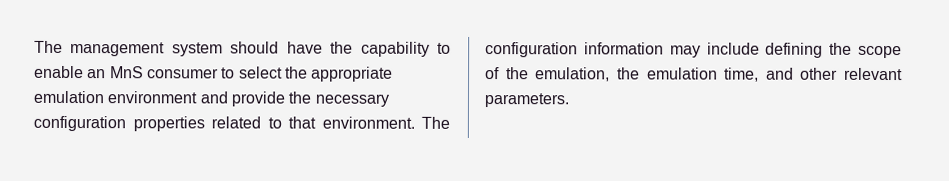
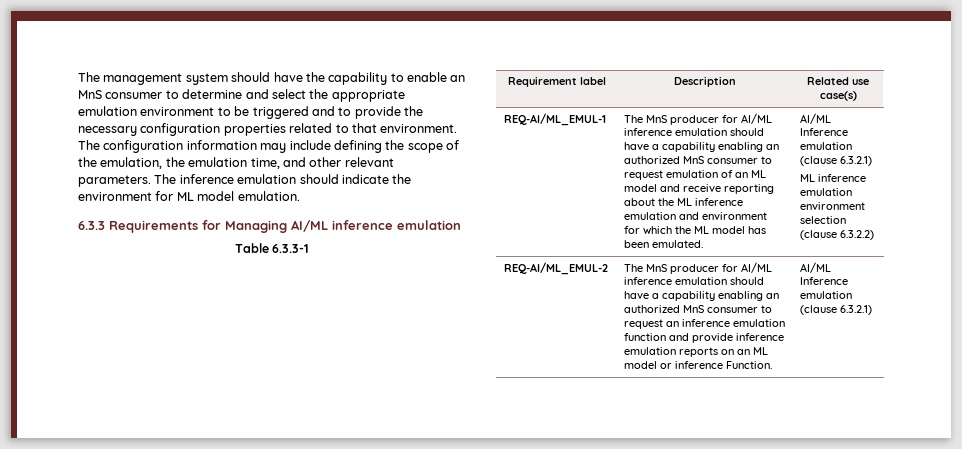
- The management system should have the capability to enable an MnS consumer to select the appropriate emulation environment and provide the necessary configuration properties related to that environment.
+ The management system should have the capability to enable an MnS consumer to determine and select the appropriate emulation environment to be triggered and to provide the necessary configuration properties related to that environment.
+ The inference emulation should indicate the environment for ML model emulation.
+ 6.3.3 Requirements for Managing AI/ML inference emulation
+ Table 6.3.3-1
+ Requirement label | Description | Related use case(s)
+ REQ-AI/ML_EMUL-1 | The MnS producer for AI/ML inference emulation should have a capability enabling an authorized MnS consumer to request emulation of an ML model and receive reporting about the ML inference emulation and environment for which the ML model has been emulated. | AI/ML Inference emulation (clause 6.3.2.1)
+ ML inference emulation environment selection (clause 6.3.2.2)
+ REQ-AI/ML_EMUL-2 | The MnS producer for AI/ML inference emulation should have a capability enabling an authorized MnS consumer to request an inference emulation function and provide inference emulation reports on an ML model or inference Function. | AI/ML Inference emulation (clause 6.3.2.1)

